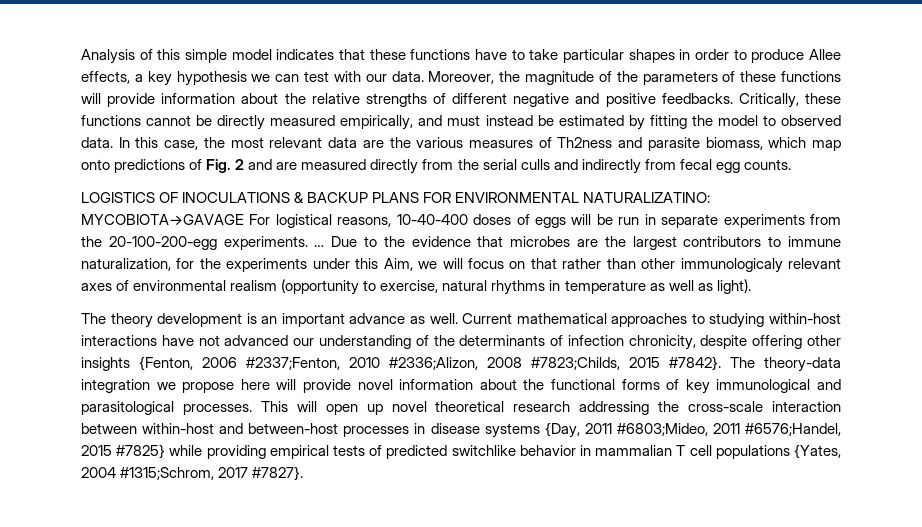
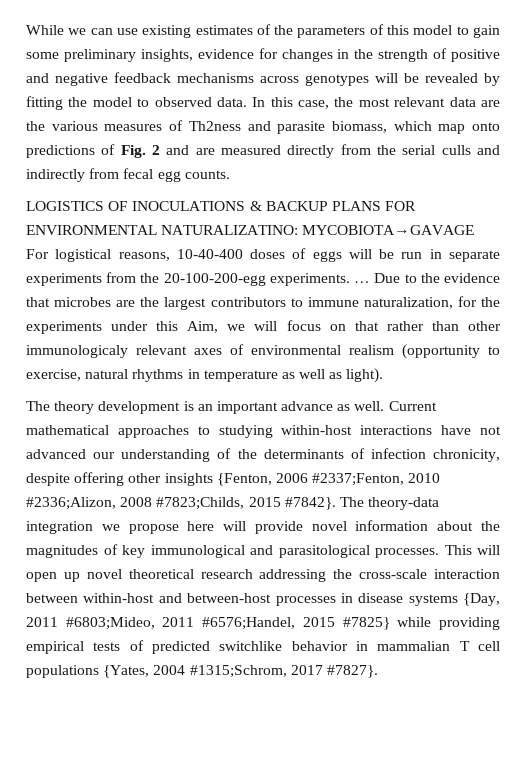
- Analysis of this simple model indicates that these functions have to take particular shapes in order to produce Allee effects, a key hypothesis we can test with our data. Moreover, the magnitude of the parameters of these functions will provide information about the relative strengths of different negative and positive feedbacks. Critically, these functions cannot be directly measured empirically, and must instead be estimated by fitting the model to observed data.
+ While we can use existing estimates of the parameters of this model to gain some preliminary insights, evidence for changes in the strength of positive and negative feedback mechanisms across genotypes will be revealed by fitting the model to observed data.
- The theory-data integration we propose here will provide novel information about the functional forms of key immunological and parasitological processes.
+ The theory-data integration we propose here will provide novel information about the magnitudes of key immunological and parasitological processes.

